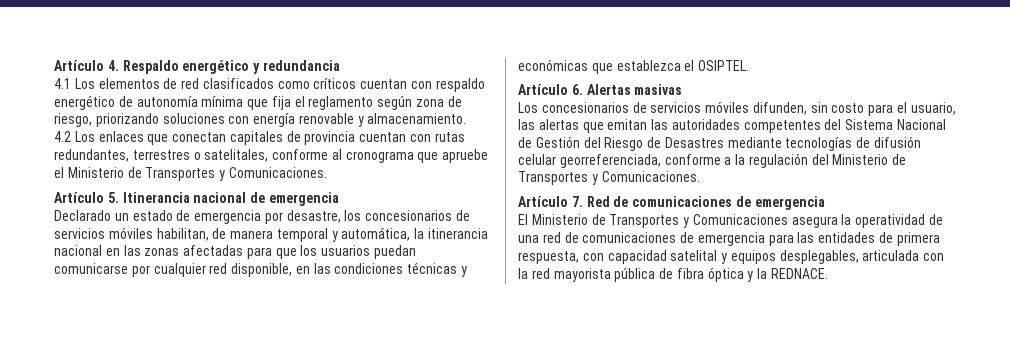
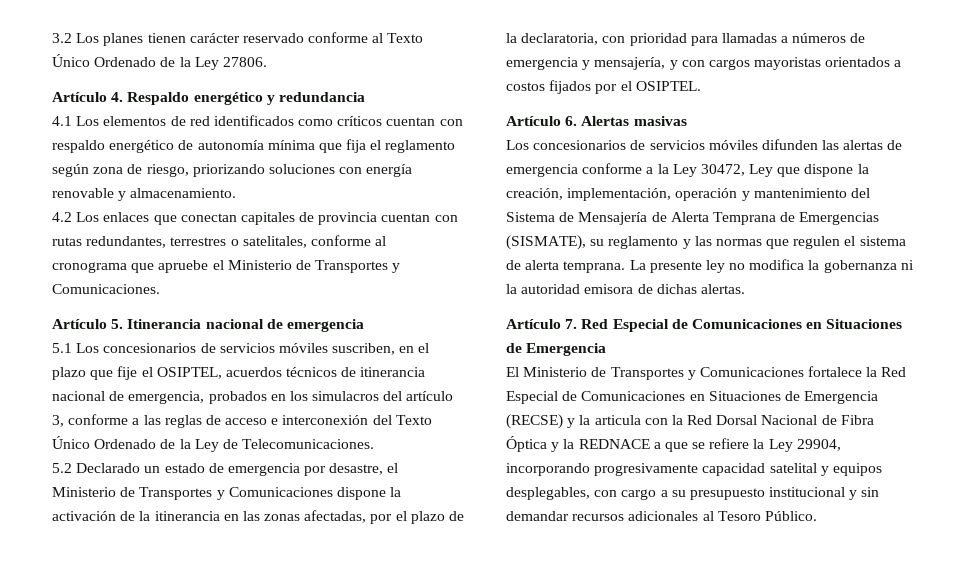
+ 3.2 Los planes tienen carácter reservado conforme al Texto Único Ordenado de la Ley 27806.
- 4.1 Los elementos de red clasificados como críticos cuentan con respaldo energético de autonomía mínima que fija el reglamento según zona de riesgo, priorizando soluciones con energía renovable y almacenamiento.
+ 4.1 Los elementos de red identificados como críticos cuentan con respaldo energético de autonomía mínima que fija el reglamento según zona de riesgo, priorizando soluciones con energía renovable y almacenamiento.
- Declarado un estado de emergencia por desastre, los concesionarios de servicios móviles habilitan, de manera temporal y automática, la itinerancia nacional en las zonas afectadas para que los usuarios puedan comunicarse por cualquier red disponible, en las condiciones técnicas y económicas que establezca el OSIPTEL.
+ 5.1 Los concesionarios de servicios móviles suscriben, en el plazo que fije el OSIPTEL, acuerdos técnicos de itinerancia nacional de emergencia, probados en los simulacros del artículo 3, conforme a las reglas de acceso e interconexión del Texto Único Ordenado de la Ley de Telecomunicaciones.
+ 5.2 Declarado un estado de emergencia por desastre, el Ministerio de Transportes y Comunicaciones dispone la activación de la itinerancia en las zonas afectadas, por el plazo de la declaratoria, con prioridad para llamadas a números de emergencia y mensajería, y con cargos mayoristas orientados a costos fijados por el OSIPTEL.
- Los concesionarios de servicios móviles difunden, sin costo para el usuario, las alertas que emitan las autoridades competentes del Sistema Nacional de Gestión del Riesgo de Desastres mediante tecnologías de difusión celular georreferenciada, conforme a la regulación del Ministerio de Transportes y Comunicaciones.
- Artículo 7. Red de comunicaciones de emergencia
+ Los concesionarios de servicios móviles difunden las alertas de emergencia conforme a la Ley 30472, Ley que dispone la creación, implementación, operación y mantenimiento del Sistema de Mensajería de Alerta Temprana de Emergencias (SISMATE), su reglamento y las normas que regulen el sistema de alerta temprana. La presente ley no modifica la gobernanza ni la autoridad emisora de dichas alertas.
+ Artículo 7. Red Especial de Comunicaciones en Situaciones de Emergencia
- El Ministerio de Transportes y Comunicaciones asegura la operatividad de una red de comunicaciones de emergencia para las entidades de primera respuesta, con capacidad satelital y equipos desplegables, articulada con la red mayorista pública de fibra óptica y la REDNACE.
+ El Ministerio de Transportes y Comunicaciones fortalece la Red Especial de Comunicaciones en Situaciones de Emergencia (RECSE) y la articula con la Red Dorsal Nacional de Fibra Óptica y la REDNACE a que se refiere la Ley 29904, incorporando progresivamente capacidad satelital y equipos desplegables, con cargo a su presupuesto institucional y sin demandar recursos adicionales al Tesoro Público.

